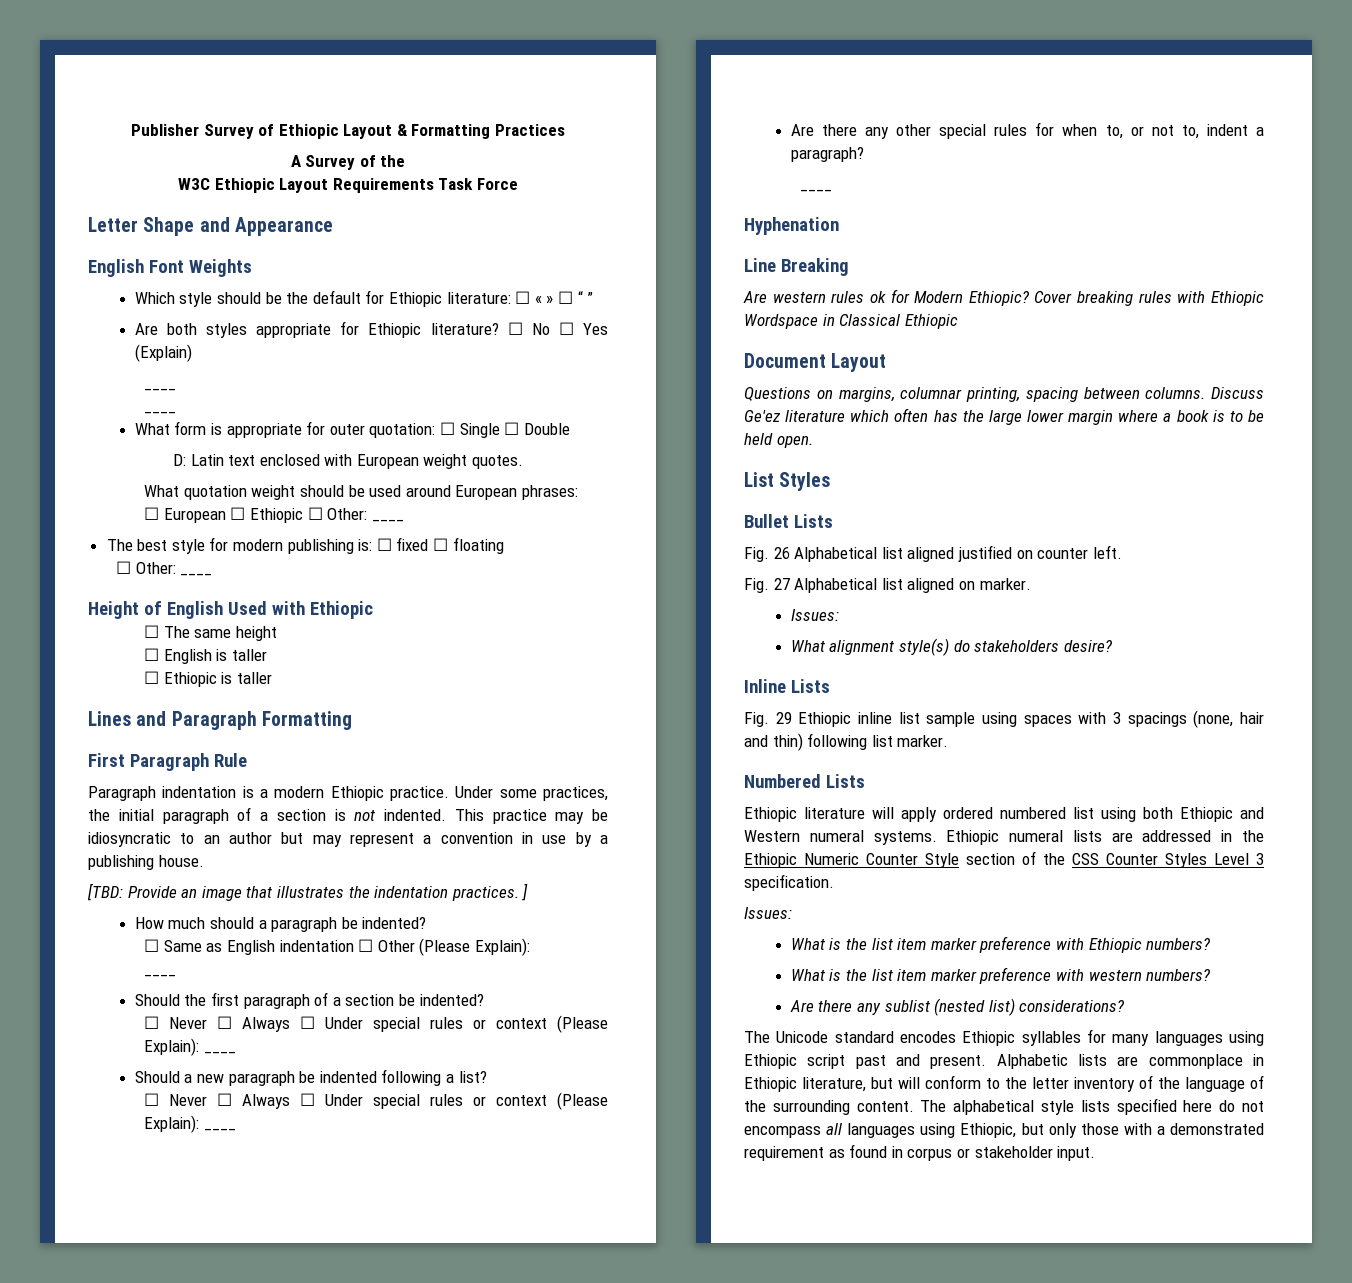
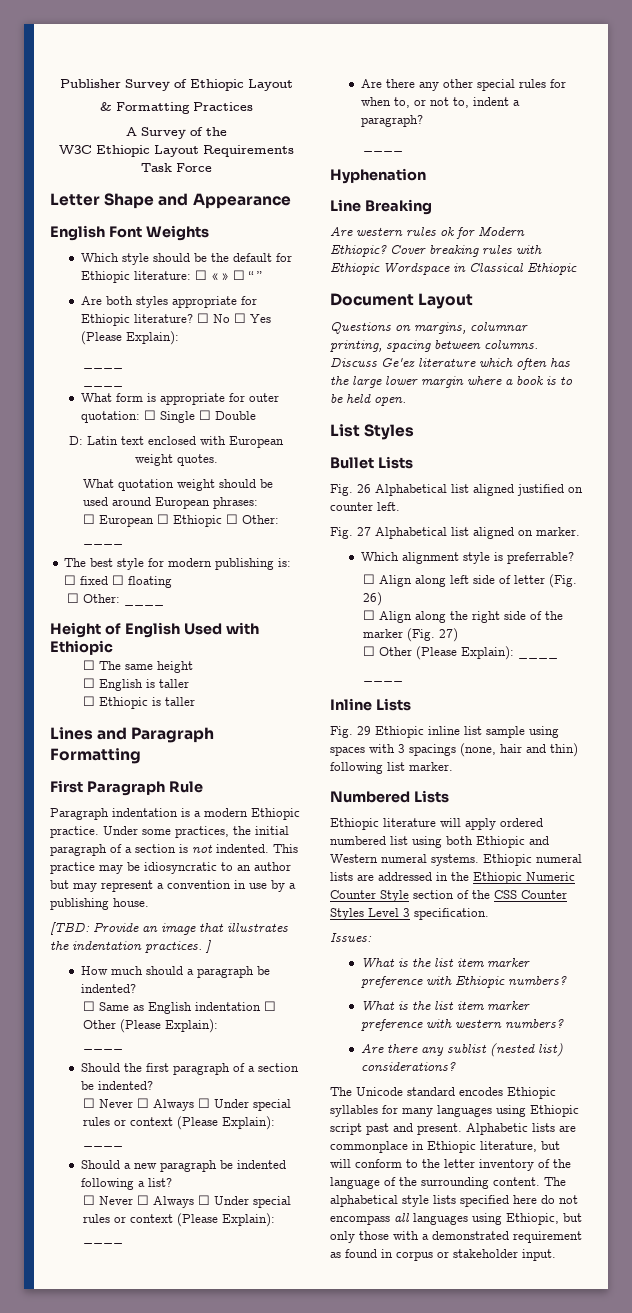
- Publisher Survey of Ethiopic Layout & Formatting Practices
+ Publisher Survey of Ethiopic Layout
+ & Formatting Practices
- ☐ No ☐ Yes (Explain)
+ ☐ No ☐ Yes (Please Explain):
  Fig. 27 Alphabetical list aligned on marker.
- Issues:
- What alignment style(s) do stakeholders desire?
+ Which alignment style is preferrable?
+ ☐ Align along left side of letter (Fig. 26)
+ ☐ Align along the right side of the marker (Fig. 27)
+ ☐ Other (Please Explain): ____
+ ____

